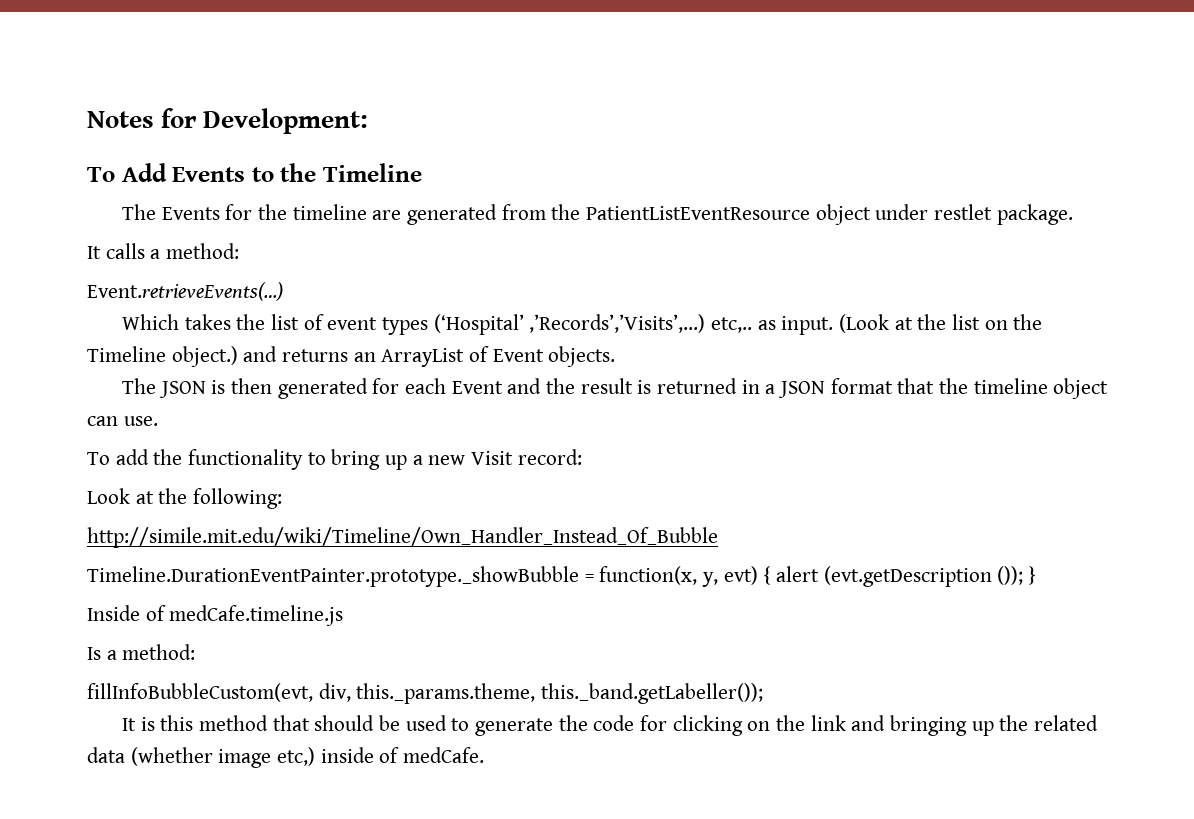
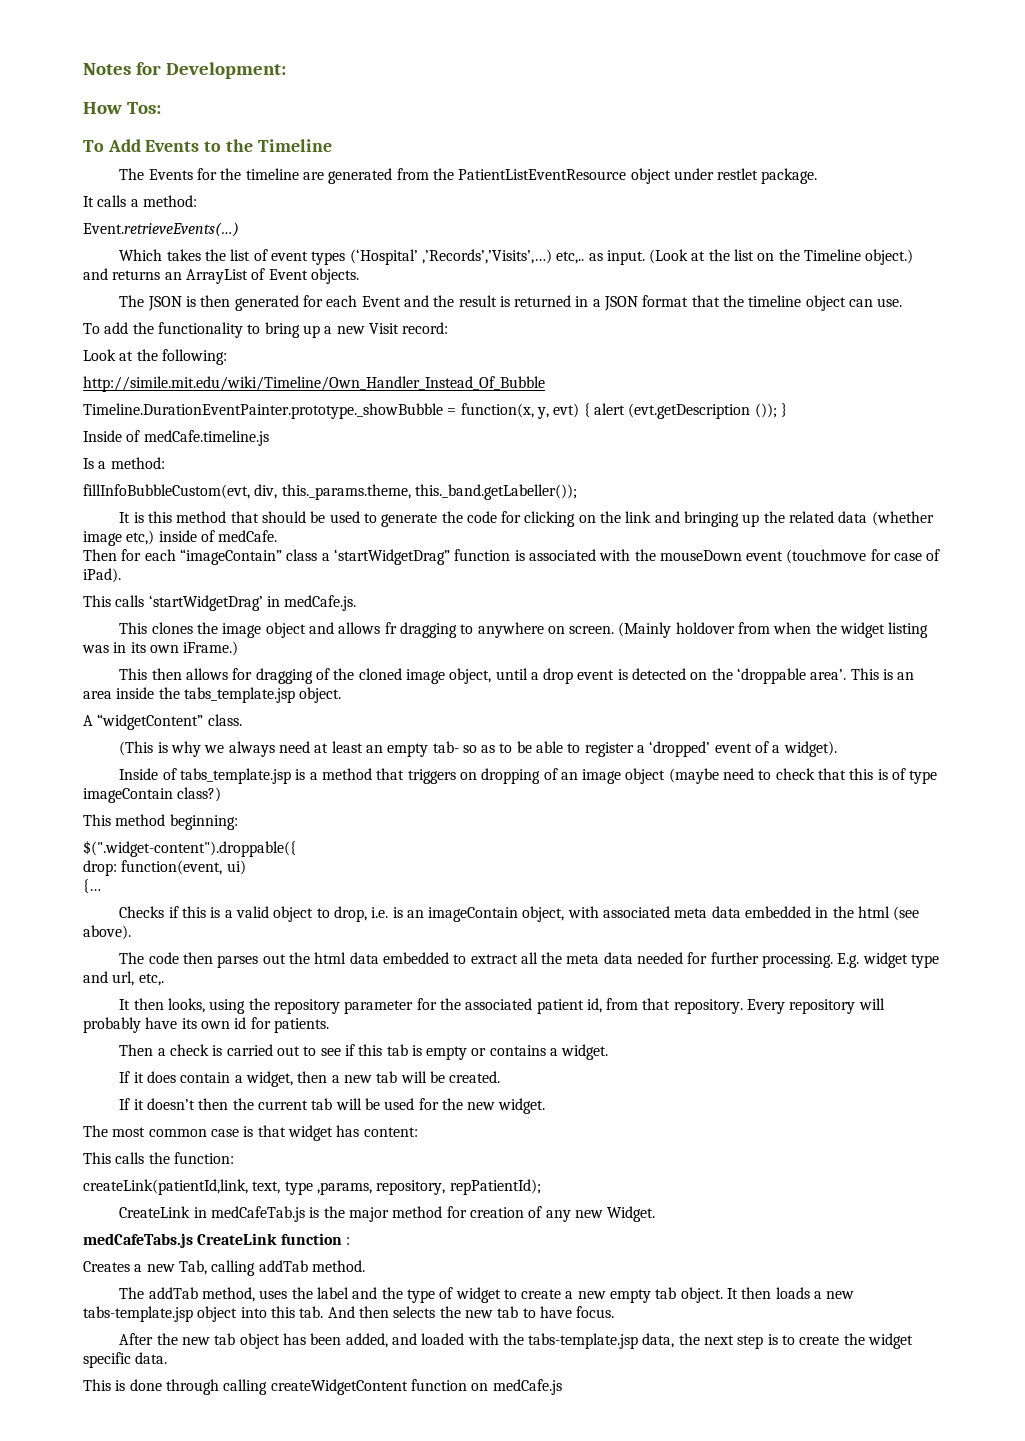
+ How Tos:
+ Then for each “imageContain” class a ‘startWidgetDrag” function is associated with the mouseDown event (touchmove for case of iPad).
+ This calls ‘startWidgetDrag’ in medCafe.js.
+ This clones the image object and allows fr dragging to anywhere on screen. (Mainly holdover from when the widget listing was in its own iFrame.)
+ This then allows for dragging of the cloned image object, until a drop event is detected on the ‘droppable area’. This is an area inside the tabs_template.jsp object.
+ A “widgetContent” class.
+ (This is why we always need at least an empty tab- so as to be able to register a ‘dropped’ event of a widget).
+ Inside of tabs_template.jsp is a method that triggers on dropping of an image object (maybe need to check that this is of type imageContain class?)
+ This method beginning:
+ $(".widget-content").droppable({
+ drop: function(event, ui)
+ {…
+ Checks if this is a valid object to drop, i.e. is an imageContain object, with associated meta data embedded in the html (see above).
+ The code then parses out the html data embedded to extract all the meta data needed for further processing. E.g. widget type and url, etc,.
+ It then looks, using the repository parameter for the associated patient id, from that repository. Every repository will probably have its own id for patients.
+ Then a check is carried out to see if this tab is empty or contains a widget.
+ If it does contain a widget, then a new tab will be created.
+ If it doesn’t then the current tab will be used for the new widget.
+ The most common case is that widget has content:
+ This calls the function:
+ createLink(patientId,link, text, type ,params, repository, repPatientId);
+ CreateLink in medCafeTab.js is the major method for creation of any new Widget.
+ medCafeTabs.js CreateLink function :
+ Creates a new Tab, calling addTab method.
+ The addTab method, uses the label and the type of widget to create a new empty tab object. It then loads a new tabs-template.jsp object into this tab. And then selects the new tab to have focus.
+ After the new tab object has been added, and loaded with the tabs-template.jsp data, the next step is to create the widget specific data.
+ This is done through calling createWidgetContent function on medCafe.js

